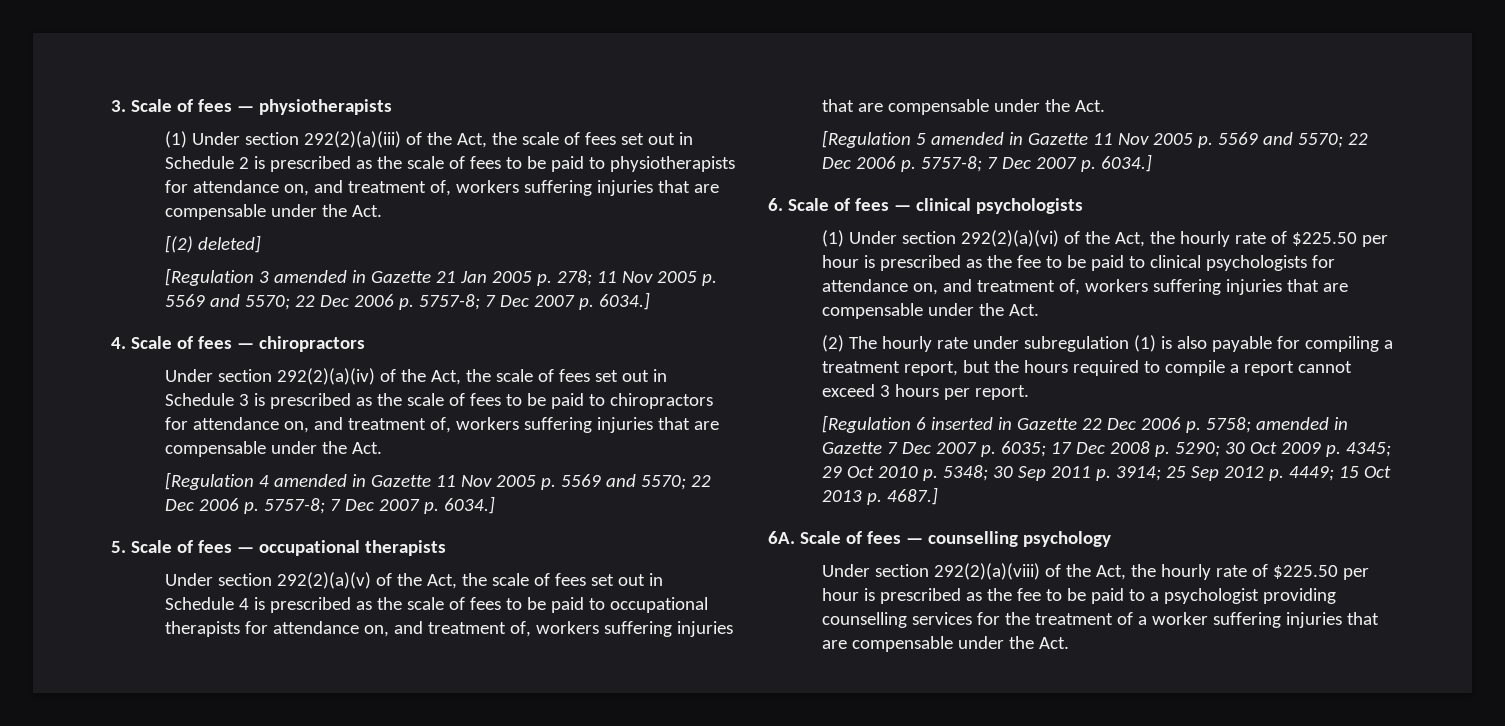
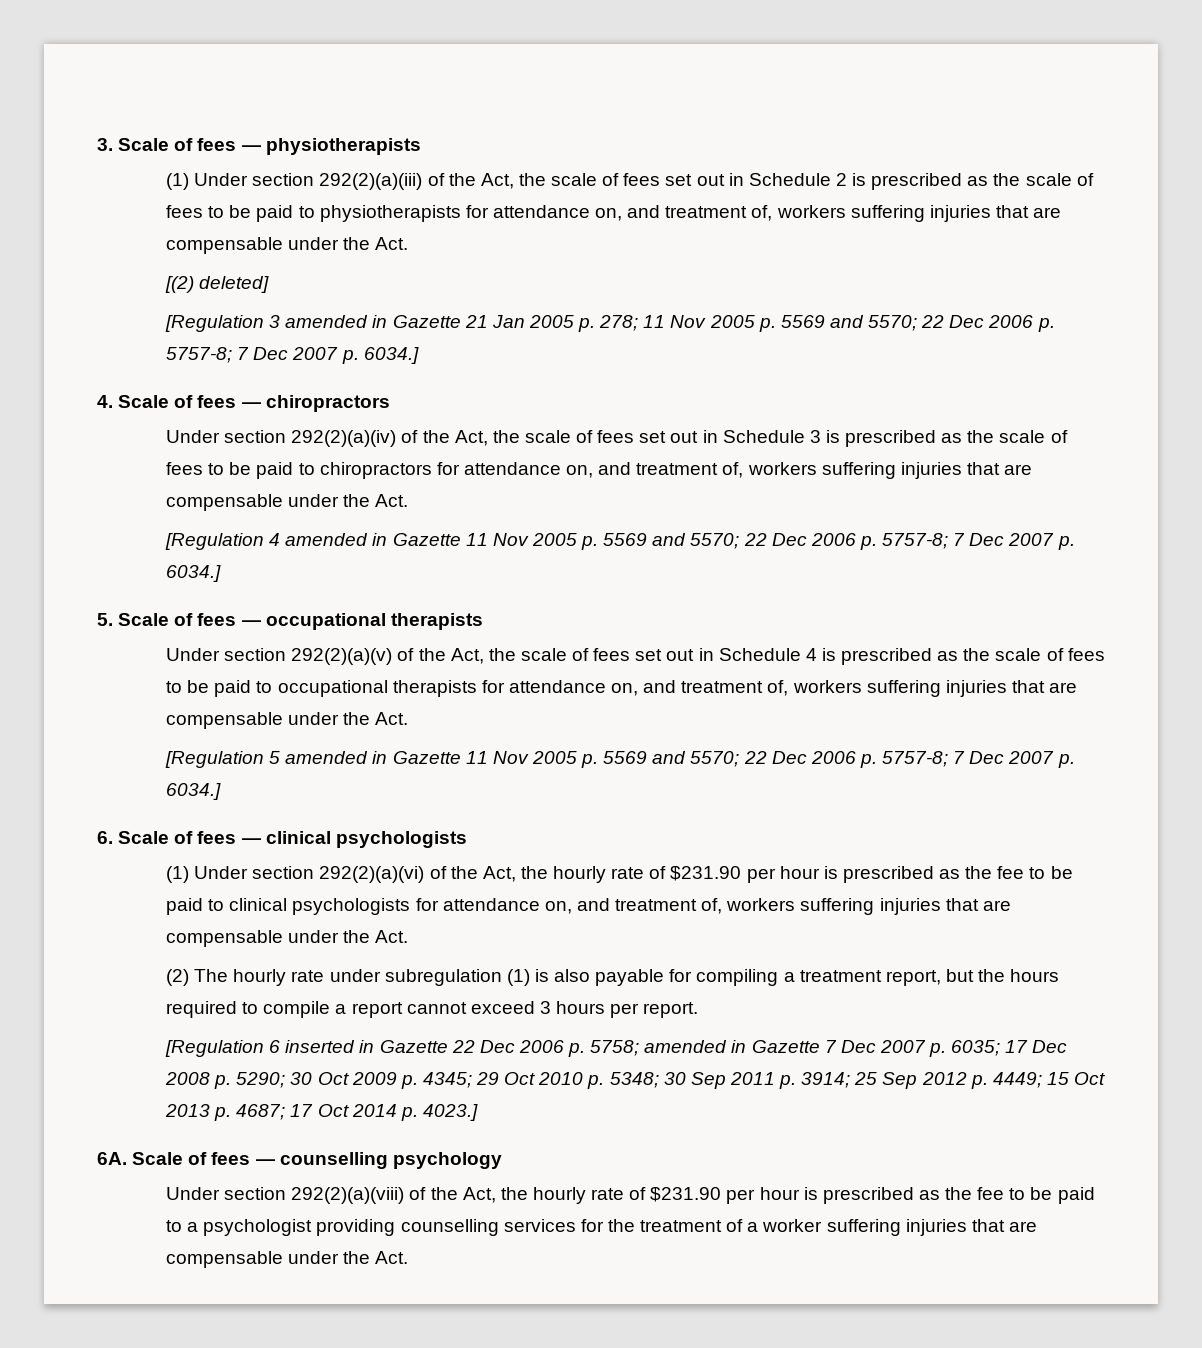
- (1) Under section 292(2)(a)(vi) of the Act, the hourly rate of $225.50 per hour is prescribed as the fee to be paid to clinical psychologists for attendance on, and treatment of, workers suffering injuries that are compensable under the Act.
+ (1) Under section 292(2)(a)(vi) of the Act, the hourly rate of $231.90 per hour is prescribed as the fee to be paid to clinical psychologists for attendance on, and treatment of, workers suffering injuries that are compensable under the Act.
- [Regulation 6 inserted in Gazette 22 Dec 2006 p. 5758; amended in Gazette 7 Dec 2007 p. 6035; 17 Dec 2008 p. 5290; 30 Oct 2009 p. 4345; 29 Oct 2010 p. 5348; 30 Sep 2011 p. 3914; 25 Sep 2012 p. 4449; 15 Oct 2013 p. 4687.]
+ [Regulation 6 inserted in Gazette 22 Dec 2006 p. 5758; amended in Gazette 7 Dec 2007 p. 6035; 17 Dec 2008 p. 5290; 30 Oct 2009 p. 4345; 29 Oct 2010 p. 5348; 30 Sep 2011 p. 3914; 25 Sep 2012 p. 4449; 15 Oct 2013 p. 4687; 17 Oct 2014 p. 4023.]
- Under section 292(2)(a)(viii) of the Act, the hourly rate of $225.50 per hour is prescribed as the fee to be paid to a psychologist providing counselling services for the treatment of a worker suffering injuries that are compensable under the Act.
+ Under section 292(2)(a)(viii) of the Act, the hourly rate of $231.90 per hour is prescribed as the fee to be paid to a psychologist providing counselling services for the treatment of a worker suffering injuries that are compensable under the Act.

